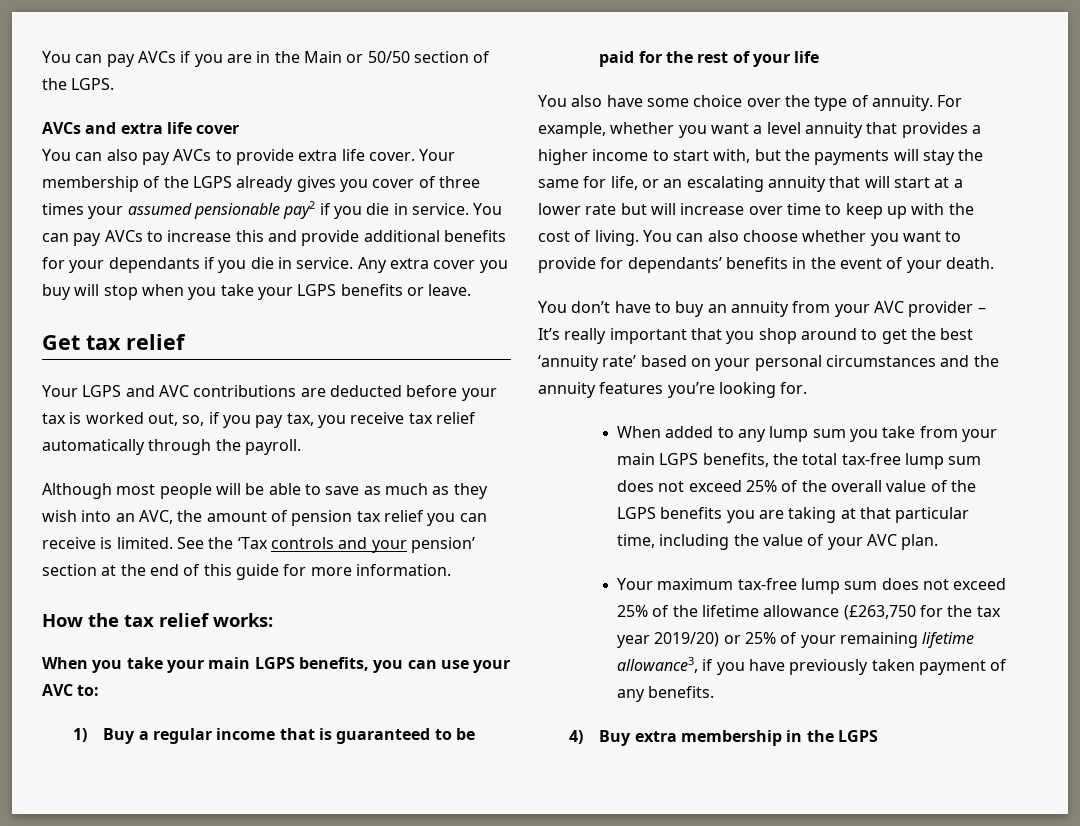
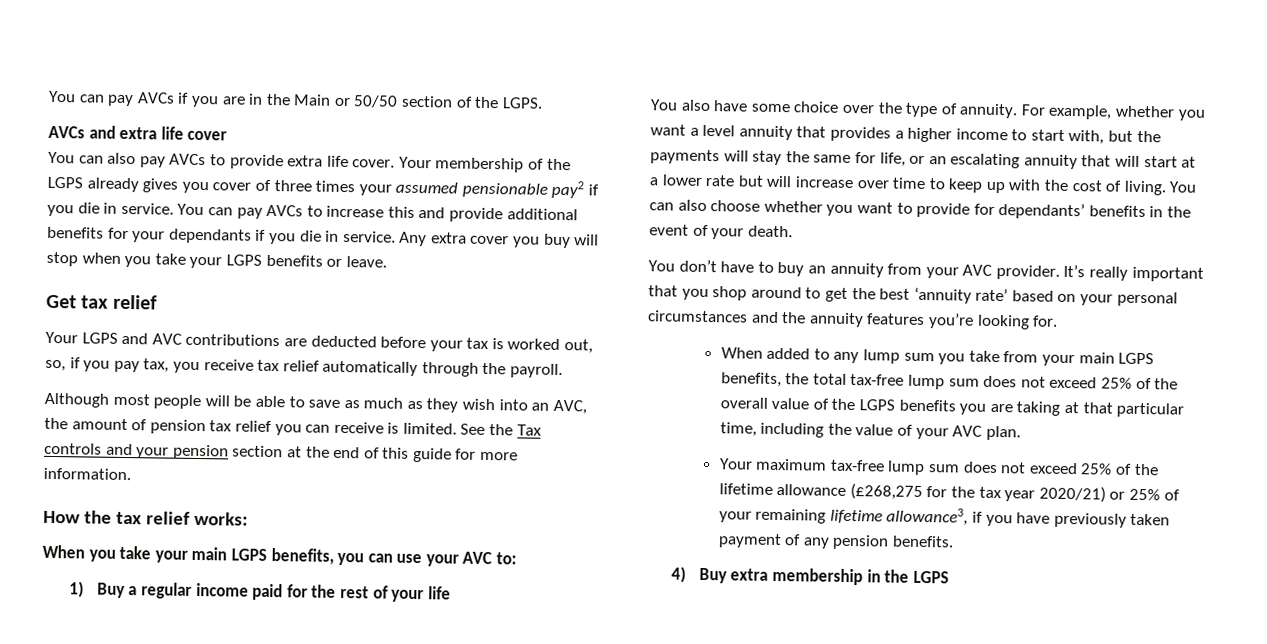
- See the ‘Tax controls and your pension’ section at the end of this guide for more information.
+ See the Tax controls and your pension section at the end of this guide for more information.
- 1) Buy a regular income that is guaranteed to be paid for the rest of your life
+ 1) Buy a regular income paid for the rest of your life
- You don’t have to buy an annuity from your AVC provider – It’s really important that you shop around to get the best ‘annuity rate’ based on your personal circumstances and the annuity features you’re looking for.
+ You don’t have to buy an annuity from your AVC provider. It’s really important that you shop around to get the best ‘annuity rate’ based on your personal circumstances and the annuity features you’re looking for.
- Your maximum tax-free lump sum does not exceed 25% of the lifetime allowance (£263,750 for the tax year 2019/20) or 25% of your remaining lifetime allowance3, if you have previously taken payment of any benefits.
+ Your maximum tax-free lump sum does not exceed 25% of the lifetime allowance (£268,275 for the tax year 2020/21) or 25% of your remaining lifetime allowance3, if you have previously taken payment of any pension benefits.

